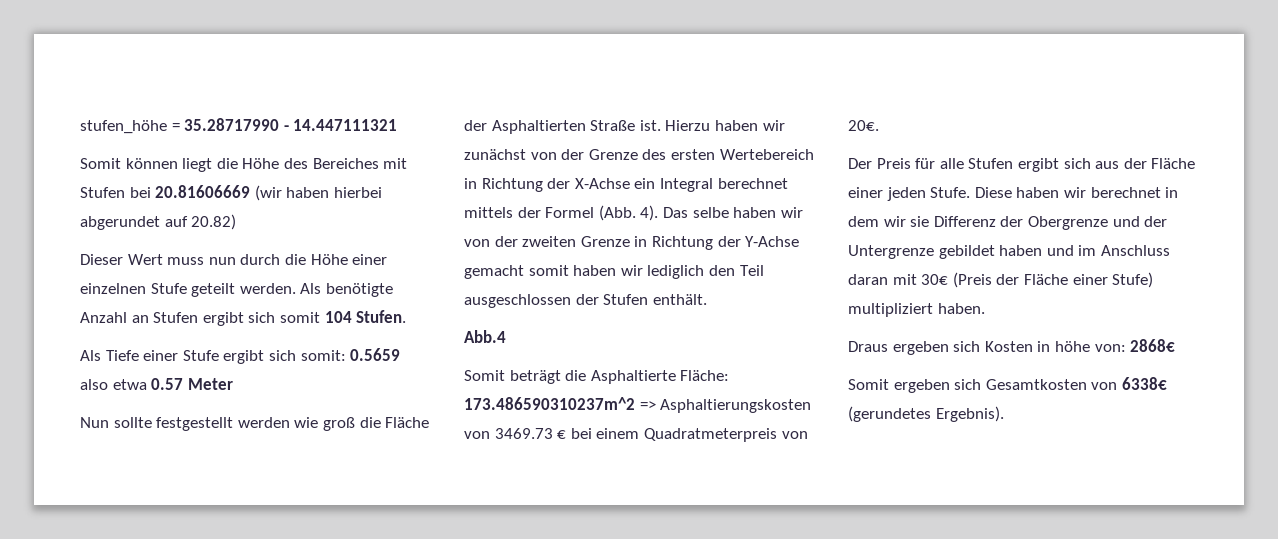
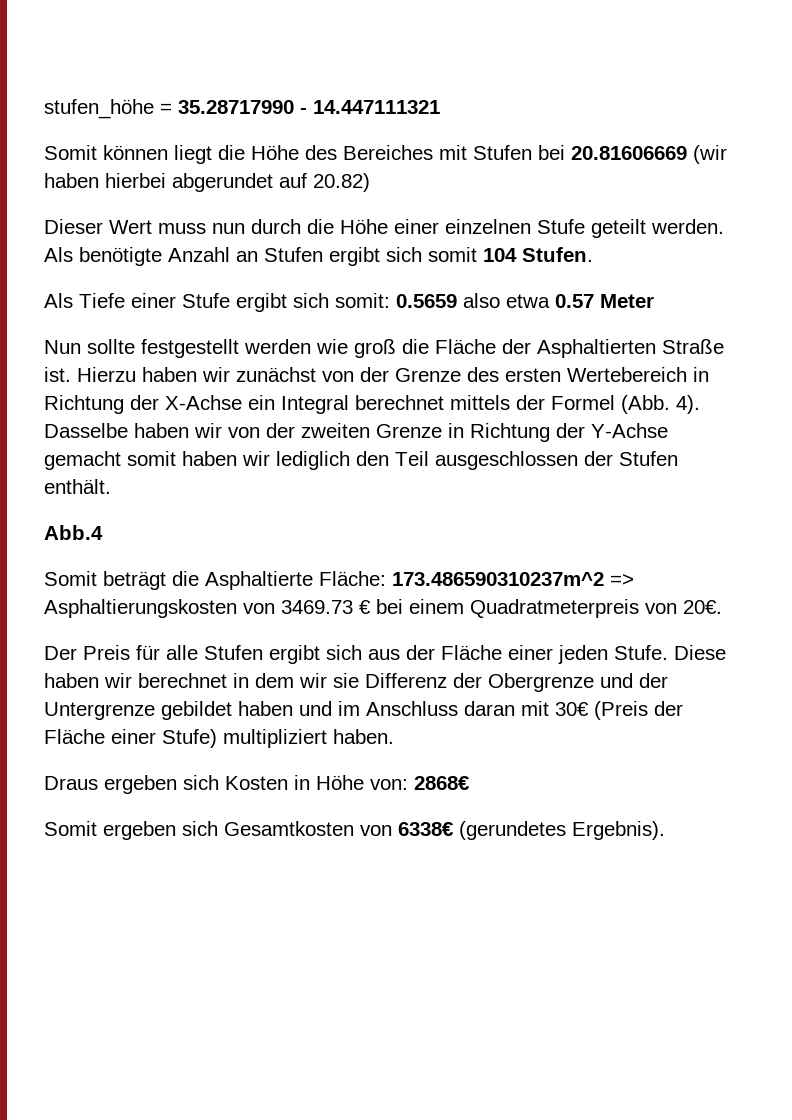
- Das selbe haben wir von der zweiten Grenze in Richtung der Y-Achse gemacht somit haben wir lediglich den Teil ausgeschlossen der Stufen enthält.
+ Dasselbe haben wir von der zweiten Grenze in Richtung der Y-Achse gemacht somit haben wir lediglich den Teil ausgeschlossen der Stufen enthält.
- Draus ergeben sich Kosten in höhe von: 2868€
+ Draus ergeben sich Kosten in Höhe von: 2868€

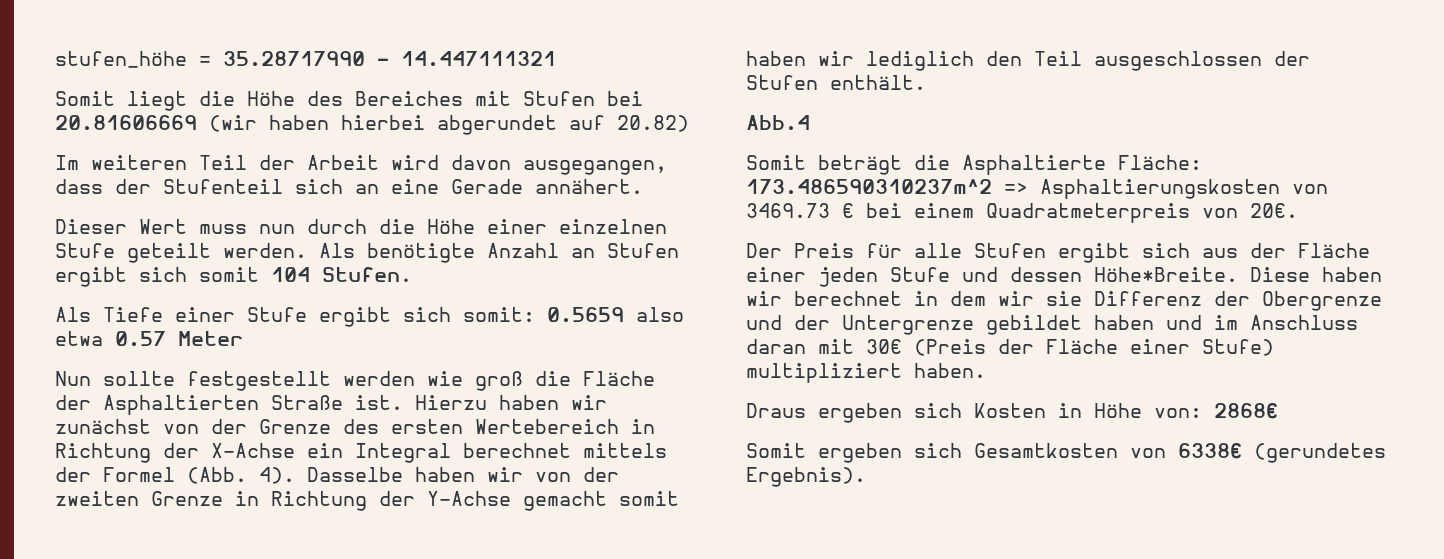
- Somit können liegt die Höhe des Bereiches mit Stufen bei 20.81606669 (wir haben hierbei abgerundet auf 20.82)
+ Somit liegt die Höhe des Bereiches mit Stufen bei 20.81606669 (wir haben hierbei abgerundet auf 20.82)
+ Im weiteren Teil der Arbeit wird davon ausgegangen, dass der Stufenteil sich an eine Gerade annähert.
- Der Preis für alle Stufen ergibt sich aus der Fläche einer jeden Stufe.
+ Der Preis für alle Stufen ergibt sich aus der Fläche einer jeden Stufe und dessen Höhe*Breite.

